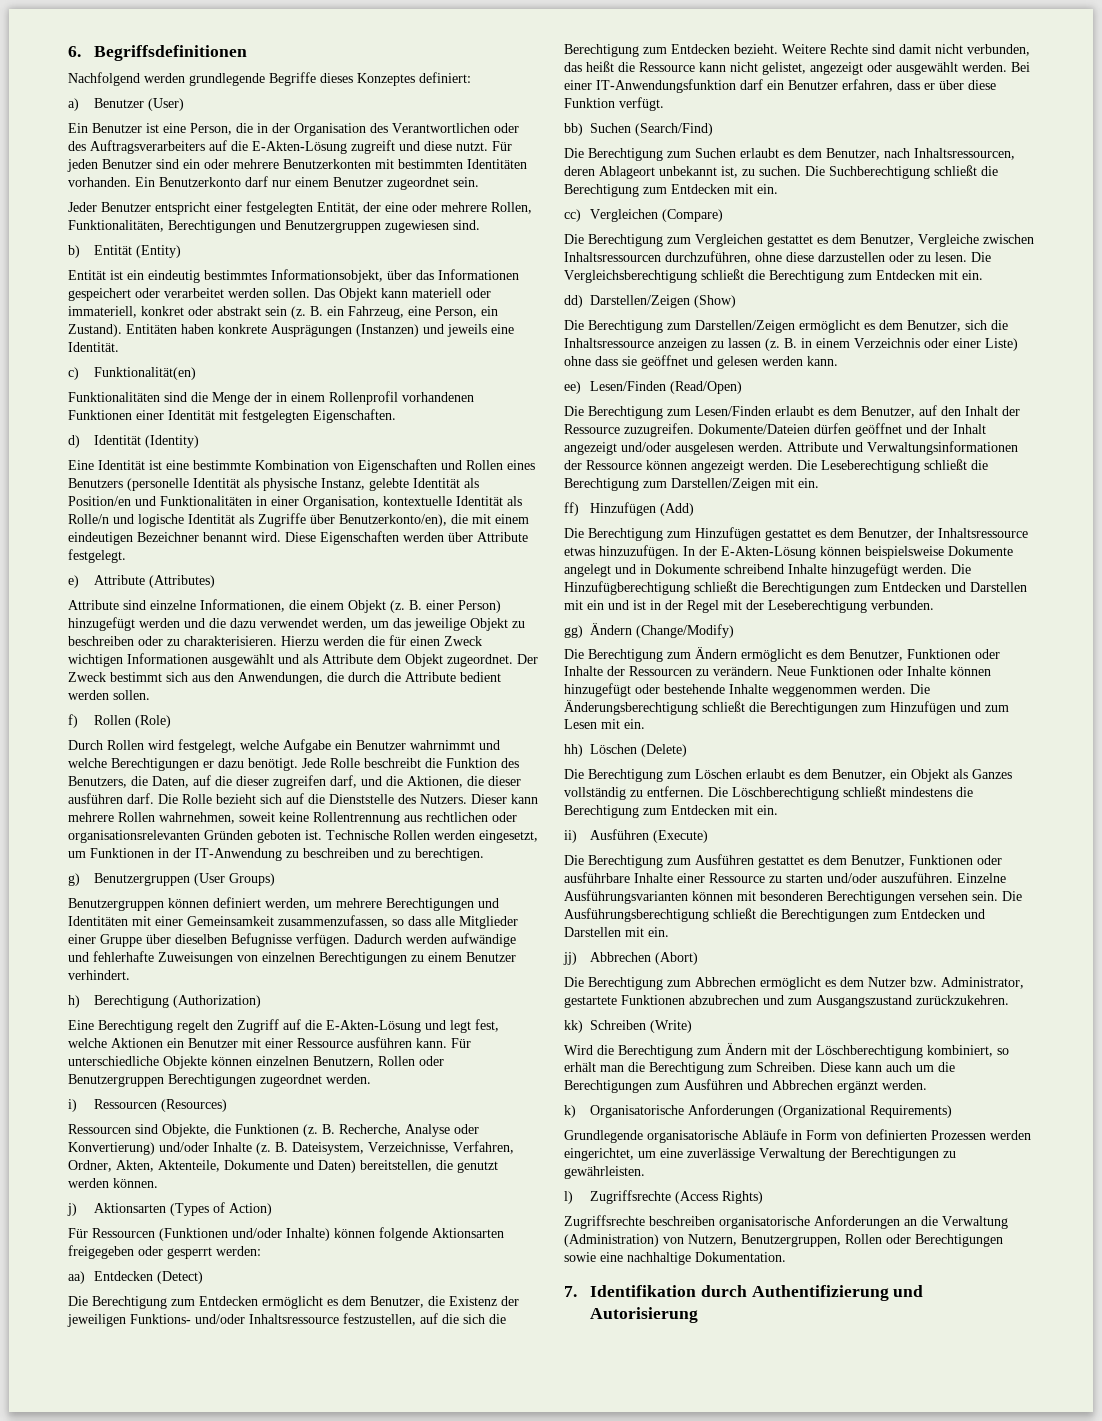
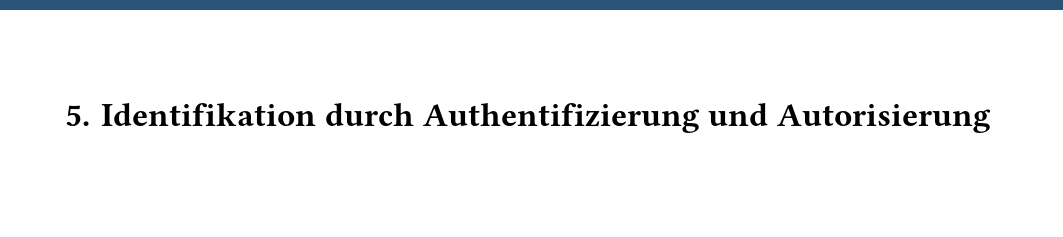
- 6. Begriffsdefinitionen
- Nachfolgend werden grundlegende Begriffe dieses Konzeptes definiert:
- a) Benutzer (User)
- Ein Benutzer ist eine Person, die in der Organisation des Verantwortlichen oder des Auftragsverarbeiters auf die E-Akten-Lösung zugreift und diese nutzt. Für jeden Benutzer sind ein oder mehrere Benutzerkonten mit bestimmten Identitäten vorhanden. Ein Benutzerkonto darf nur einem Benutzer zugeordnet sein.
- Jeder Benutzer entspricht einer festgelegten Entität, der eine oder mehrere Rollen, Funktionalitäten, Berechtigungen und Benutzergruppen zugewiesen sind.
- b) Entität (Entity)
- Entität ist ein eindeutig bestimmtes Informationsobjekt, über das Informationen gespeichert oder verarbeitet werden sollen. Das Objekt kann materiell oder immateriell, konkret oder abstrakt sein (z. B. ein Fahrzeug, eine Person, ein Zustand). Entitäten haben konkrete Ausprägungen (Instanzen) und jeweils eine Identität.
- c) Funktionalität(en)
- Funktionalitäten sind die Menge der in einem Rollenprofil vorhandenen Funktionen einer Identität mit festgelegten Eigenschaften.
- d) Identität (Identity)
- Eine Identität ist eine bestimmte Kombination von Eigenschaften und Rollen eines Benutzers (personelle Identität als physische Instanz, gelebte Identität als Position/en und Funktionalitäten in einer Organisation, kontextuelle Identität als Rolle/n und logische Identität als Zugriffe über Benutzerkonto/en), die mit einem eindeutigen Bezeichner benannt wird. Diese Eigenschaften werden über Attribute festgelegt.
- e) Attribute (Attributes)
- Attribute sind einzelne Informationen, die einem Objekt (z. B. einer Person) hinzugefügt werden und die dazu verwendet werden, um das jeweilige Objekt zu beschreiben oder zu charakterisieren. Hierzu werden die für einen Zweck wichtigen Informationen ausgewählt und als Attribute dem Objekt zugeordnet. Der Zweck bestimmt sich aus den Anwendungen, die durch die Attribute bedient werden sollen.
- f) Rollen (Role)
- Durch Rollen wird festgelegt, welche Aufgabe ein Benutzer wahrnimmt und welche Berechtigungen er dazu benötigt. Jede Rolle beschreibt die Funktion des Benutzers, die Daten, auf die dieser zugreifen darf, und die Aktionen, die dieser ausführen darf. Die Rolle bezieht sich auf die Dienststelle des Nutzers. Dieser kann mehrere Rollen wahrnehmen, soweit keine Rollentrennung aus rechtlichen oder organisationsrelevanten Gründen geboten ist. Technische Rollen werden eingesetzt, um Funktionen in der IT-Anwendung zu beschreiben und zu berechtigen.
- g) Benutzergruppen (User Groups)
- Benutzergruppen können definiert werden, um mehrere Berechtigungen und Identitäten mit einer Gemeinsamkeit zusammenzufassen, so dass alle Mitglieder einer Gruppe über dieselben Befugnisse verfügen. Dadurch werden aufwändige und fehlerhafte Zuweisungen von einzelnen Berechtigungen zu einem Benutzer verhindert.
- h) Berechtigung (Authorization)
- Eine Berechtigung regelt den Zugriff auf die E-Akten-Lösung und legt fest, welche Aktionen ein Benutzer mit einer Ressource ausführen kann. Für unterschiedliche Objekte können einzelnen Benutzern, Rollen oder Benutzergruppen Berechtigungen zugeordnet werden.
- i) Ressourcen (Resources)
- Ressourcen sind Objekte, die Funktionen (z. B. Recherche, Analyse oder Konvertierung) und/oder Inhalte (z. B. Dateisystem, Verzeichnisse, Verfahren, Ordner, Akten, Aktenteile, Dokumente und Daten) bereitstellen, die genutzt werden können.
- j) Aktionsarten (Types of Action)
- Für Ressourcen (Funktionen und/oder Inhalte) können folgende Aktionsarten freigegeben oder gesperrt werden:
- aa) Entdecken (Detect)
- Die Berechtigung zum Entdecken ermöglicht es dem Benutzer, die Existenz der jeweiligen Funktions- und/oder Inhaltsressource festzustellen, auf die sich die Berechtigung zum Entdecken bezieht. Weitere Rechte sind damit nicht verbunden, das heißt die Ressource kann nicht gelistet, angezeigt oder ausgewählt werden. Bei einer IT-Anwendungsfunktion darf ein Benutzer erfahren, dass er über diese Funktion verfügt.
- bb) Suchen (Search/Find)
- Die Berechtigung zum Suchen erlaubt es dem Benutzer, nach Inhaltsressourcen, deren Ablageort unbekannt ist, zu suchen. Die Suchberechtigung schließt die Berechtigung zum Entdecken mit ein.
- cc) Vergleichen (Compare)
- Die Berechtigung zum Vergleichen gestattet es dem Benutzer, Vergleiche zwischen Inhaltsressourcen durchzuführen, ohne diese darzustellen oder zu lesen. Die Vergleichsberechtigung schließt die Berechtigung zum Entdecken mit ein.
- dd) Darstellen/Zeigen (Show)
- Die Berechtigung zum Darstellen/Zeigen ermöglicht es dem Benutzer, sich die Inhaltsressource anzeigen zu lassen (z. B. in einem Verzeichnis oder einer Liste) ohne dass sie geöffnet und gelesen werden kann.
- ee) Lesen/Finden (Read/Open)
- Die Berechtigung zum Lesen/Finden erlaubt es dem Benutzer, auf den Inhalt der Ressource zuzugreifen. Dokumente/Dateien dürfen geöffnet und der Inhalt angezeigt und/oder ausgelesen werden. Attribute und Verwaltungsinformationen der Ressource können angezeigt werden. Die Leseberechtigung schließt die Berechtigung zum Darstellen/Zeigen mit ein.
- ff) Hinzufügen (Add)
- Die Berechtigung zum Hinzufügen gestattet es dem Benutzer, der Inhaltsressource etwas hinzuzufügen. In der E-Akten-Lösung können beispielsweise Dokumente angelegt und in Dokumente schreibend Inhalte hinzugefügt werden. Die Hinzufügberechtigung schließt die Berechtigungen zum Entdecken und Darstellen mit ein und ist in der Regel mit der Leseberechtigung verbunden.
- gg) Ändern (Change/Modify)
- Die Berechtigung zum Ändern ermöglicht es dem Benutzer, Funktionen oder Inhalte der Ressourcen zu verändern. Neue Funktionen oder Inhalte können hinzugefügt oder bestehende Inhalte weggenommen werden. Die Änderungsberechtigung schließt die Berechtigungen zum Hinzufügen und zum Lesen mit ein.
- hh) Löschen (Delete)
- Die Berechtigung zum Löschen erlaubt es dem Benutzer, ein Objekt als Ganzes vollständig zu entfernen. Die Löschberechtigung schließt mindestens die Berechtigung zum Entdecken mit ein.
- ii) Ausführen (Execute)
- Die Berechtigung zum Ausführen gestattet es dem Benutzer, Funktionen oder ausführbare Inhalte einer Ressource zu starten und/oder auszuführen. Einzelne Ausführungsvarianten können mit besonderen Berechtigungen versehen sein. Die Ausführungsberechtigung schließt die Berechtigungen zum Entdecken und Darstellen mit ein.
- jj) Abbrechen (Abort)
- Die Berechtigung zum Abbrechen ermöglicht es dem Nutzer bzw. Administrator, gestartete Funktionen abzubrechen und zum Ausgangszustand zurückzukehren.
- kk) Schreiben (Write)
- Wird die Berechtigung zum Ändern mit der Löschberechtigung kombiniert, so erhält man die Berechtigung zum Schreiben. Diese kann auch um die Berechtigungen zum Ausführen und Abbrechen ergänzt werden.
- k) Organisatorische Anforderungen (Organizational Requirements)
- Grundlegende organisatorische Abläufe in Form von definierten Prozessen werden eingerichtet, um eine zuverlässige Verwaltung der Berechtigungen zu gewährleisten.
- l) Zugriffsrechte (Access Rights)
- Zugriffsrechte beschreiben organisatorische Anforderungen an die Verwaltung (Administration) von Nutzern, Benutzergruppen, Rollen oder Berechtigungen sowie eine nachhaltige Dokumentation.
- 7. Identifikation durch Authentifizierung und Autorisierung
+ 5. Identifikation durch Authentifizierung und Autorisierung

